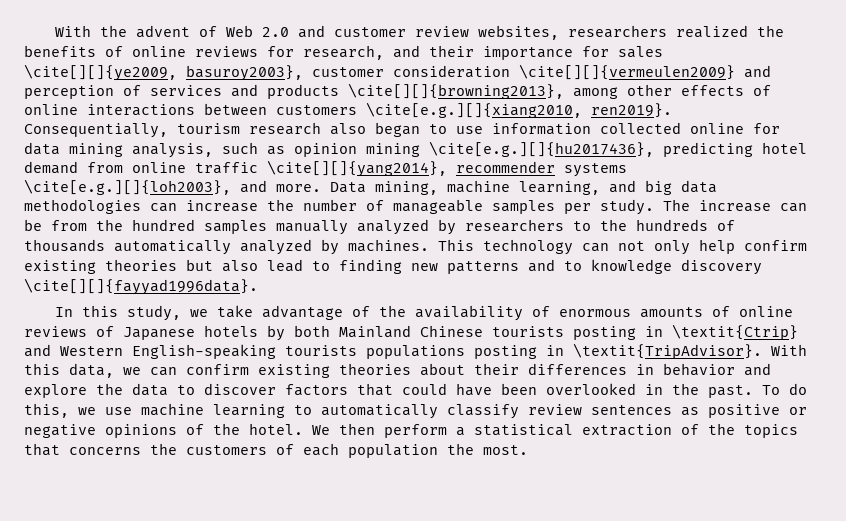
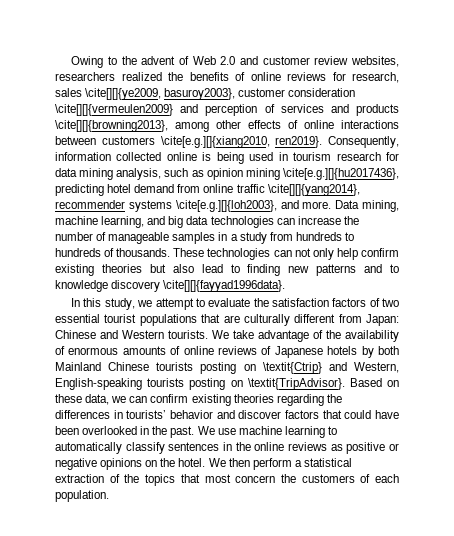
- With the advent of Web 2.0 and customer review websites, researchers realized the benefits of online reviews for research, and their importance for sales \cite[][]{ye2009, basuroy2003}, customer consideration \cite[][]{vermeulen2009} and perception of services and products \cite[][]{browning2013}, among other effects of online interactions between customers \cite[e.g.][]{xiang2010, ren2019}.
+ Owing to the advent of Web 2.0 and customer review websites, researchers realized the benefits of online reviews for research, sales \cite[][]{ye2009, basuroy2003}, customer consideration \cite[][]{vermeulen2009} and perception of services and products \cite[][]{browning2013}, among other effects of online interactions between customers \cite[e.g.][]{xiang2010, ren2019}.
- Consequentially, tourism research also began to use information collected online for data mining analysis, such as opinion mining \cite[e.g.][]{hu2017436}, predicting hotel demand from online traffic \cite[][]{yang2014}, recommender systems \cite[e.g.][]{loh2003}, and more.
+ Consequently, information collected online is being used in tourism research for data mining analysis, such as opinion mining \cite[e.g.][]{hu2017436}, predicting hotel demand from online traffic \cite[][]{yang2014}, recommender systems \cite[e.g.][]{loh2003}, and more.
- Data mining, machine learning, and big data methodologies can increase the number of manageable samples per study. The increase can be from the hundred samples manually analyzed by researchers to the hundreds of thousands automatically analyzed by machines. This technology can not only help confirm existing theories but also lead to finding new patterns and to knowledge discovery \cite[][]{fayyad1996data}.
+ Data mining, machine learning, and big data technologies can increase the number of manageable samples in a study from hundreds to hundreds of thousands. These technologies can not only help confirm existing theories but also lead to finding new patterns and to knowledge discovery \cite[][]{fayyad1996data}.
- In this study, we take advantage of the availability of enormous amounts of online reviews of Japanese hotels by both Mainland Chinese tourists posting in \textit{Ctrip} and Western English-speaking tourists populations posting in \textit{TripAdvisor}. With this data, we can confirm existing theories about their differences in behavior and explore the data to discover factors that could have been overlooked in the past.
+ In this study, we attempt to evaluate the satisfaction factors of two essential tourist populations that are culturally different from Japan: Chinese and Western tourists. We take advantage of the availability of enormous amounts of online reviews of Japanese hotels by both Mainland Chinese tourists posting on \textit{Ctrip} and Western, English-speaking tourists posting on \textit{TripAdvisor}. Based on these data, we can confirm existing theories regarding the differences in tourists’ behavior and discover factors that could have been overlooked in the past.
- To do this, we use machine learning to automatically classify review sentences as positive or negative opinions of the hotel.
+ We use machine learning to automatically classify sentences in the online reviews as positive or negative opinions on the hotel.
- We then perform a statistical extraction of the topics that concerns the customers of each population the most.
+ We then perform a statistical extraction of the topics that most concern the customers of each population.

